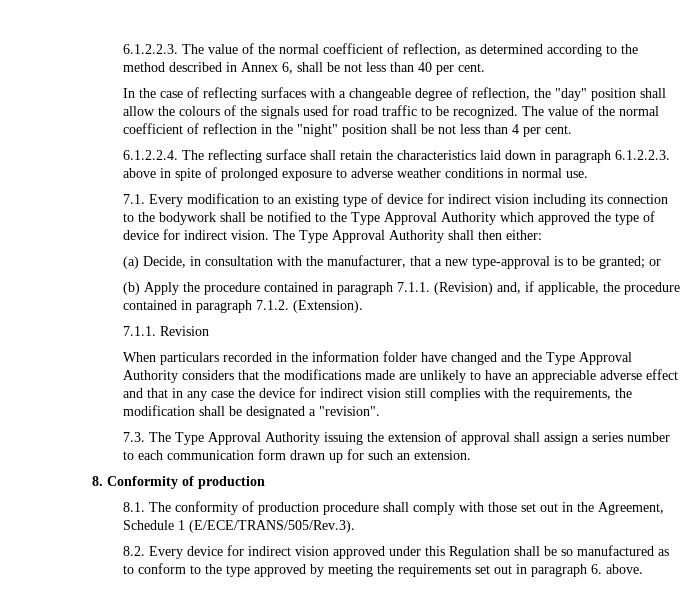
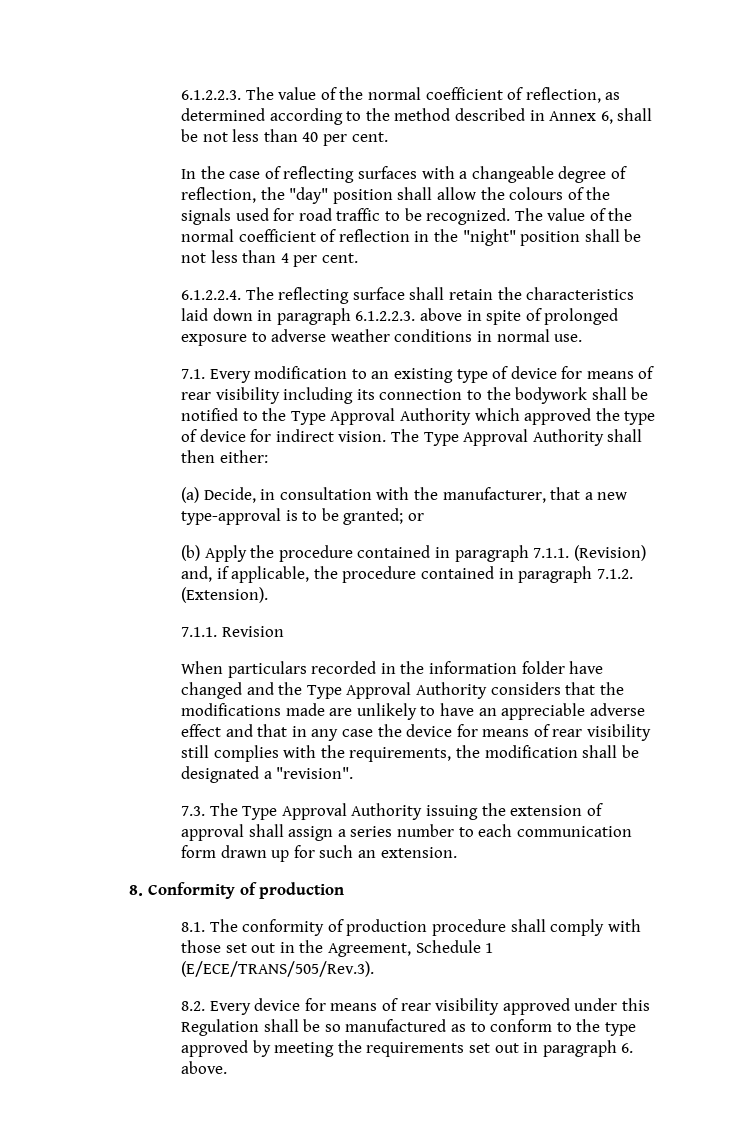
- 7.1. Every modification to an existing type of device for indirect vision including its connection to the bodywork shall be notified to the Type Approval Authority which approved the type of device for indirect vision.
+ 7.1. Every modification to an existing type of device for means of rear visibility including its connection to the bodywork shall be notified to the Type Approval Authority which approved the type of device for indirect vision.
- When particulars recorded in the information folder have changed and the Type Approval Authority considers that the modifications made are unlikely to have an appreciable adverse effect and that in any case the device for indirect vision still complies with the requirements, the modification shall be designated a "revision".
+ When particulars recorded in the information folder have changed and the Type Approval Authority considers that the modifications made are unlikely to have an appreciable adverse effect and that in any case the device for means of rear visibility still complies with the requirements, the modification shall be designated a "revision".
- 8.2. Every device for indirect vision approved under this Regulation shall be so manufactured as to conform to the type approved by meeting the requirements set out in paragraph 6. above.
+ 8.2. Every device for means of rear visibility approved under this Regulation shall be so manufactured as to conform to the type approved by meeting the requirements set out in paragraph 6. above.

